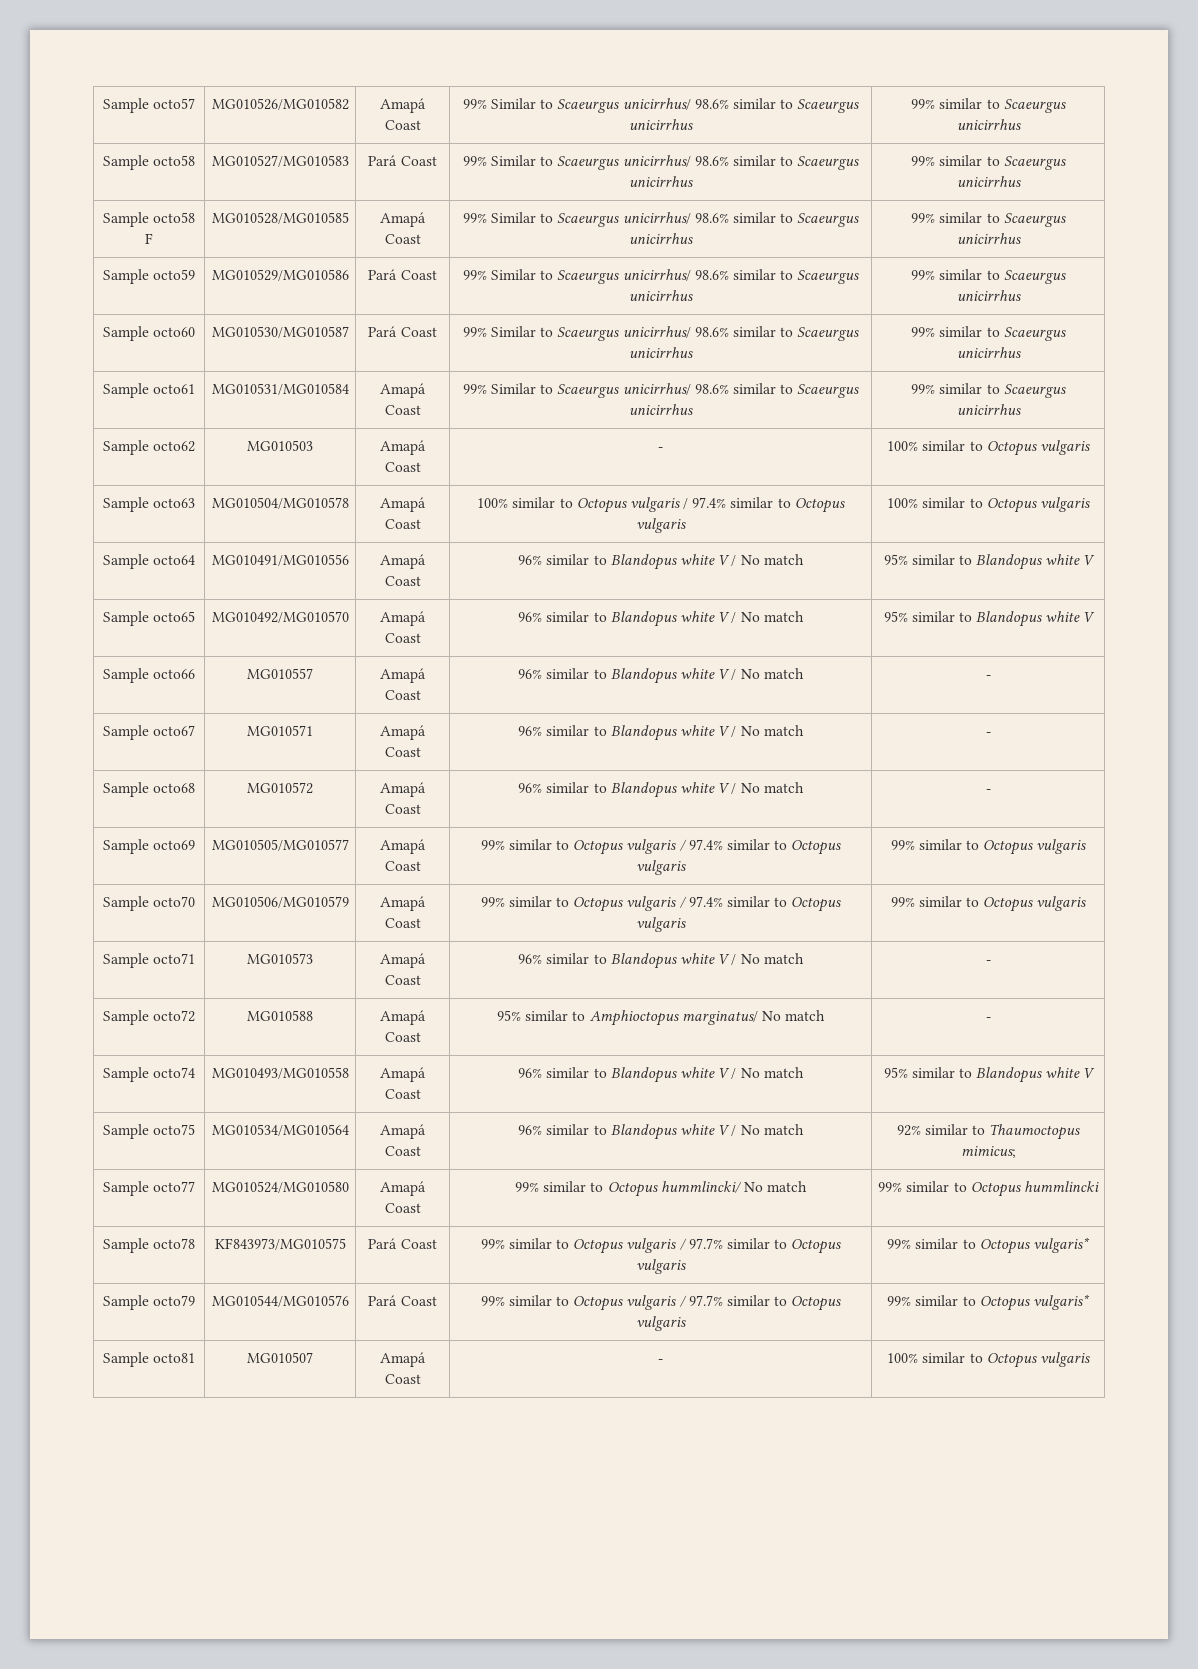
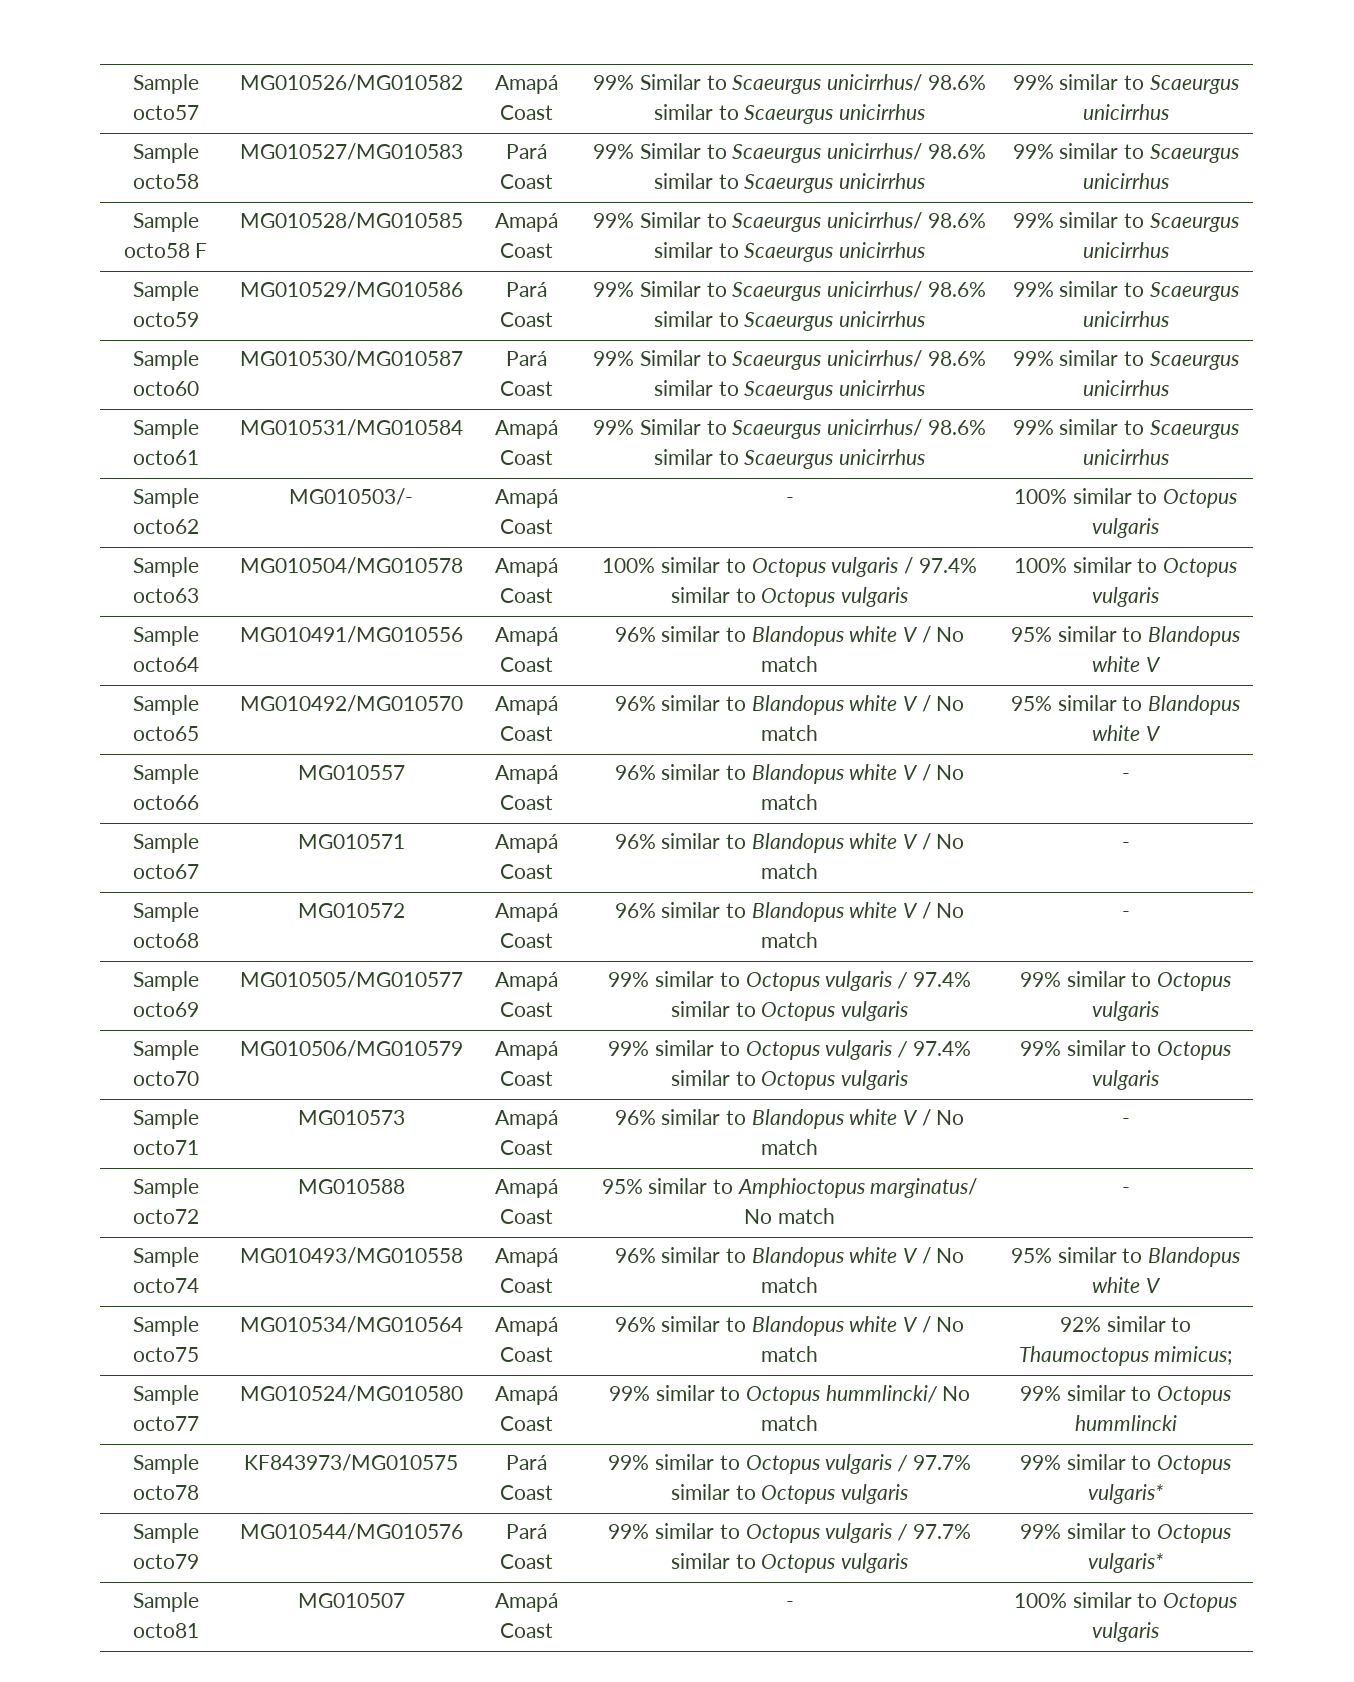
- Sample octo62 | MG010503 | Amapá Coast | - | 100% similar to Octopus vulgaris
+ Sample octo62 | MG010503/- | Amapá Coast | - | 100% similar to Octopus vulgaris

